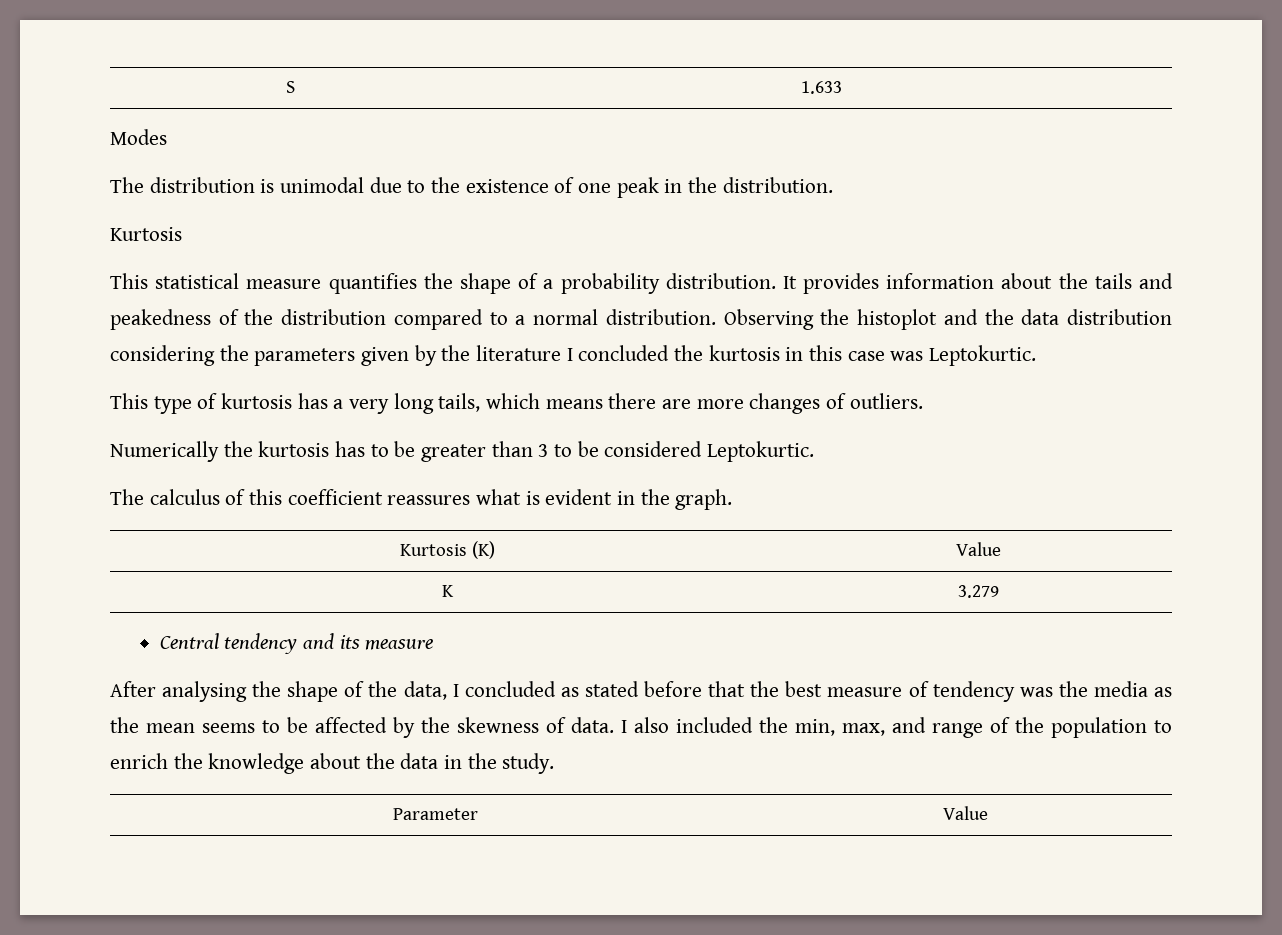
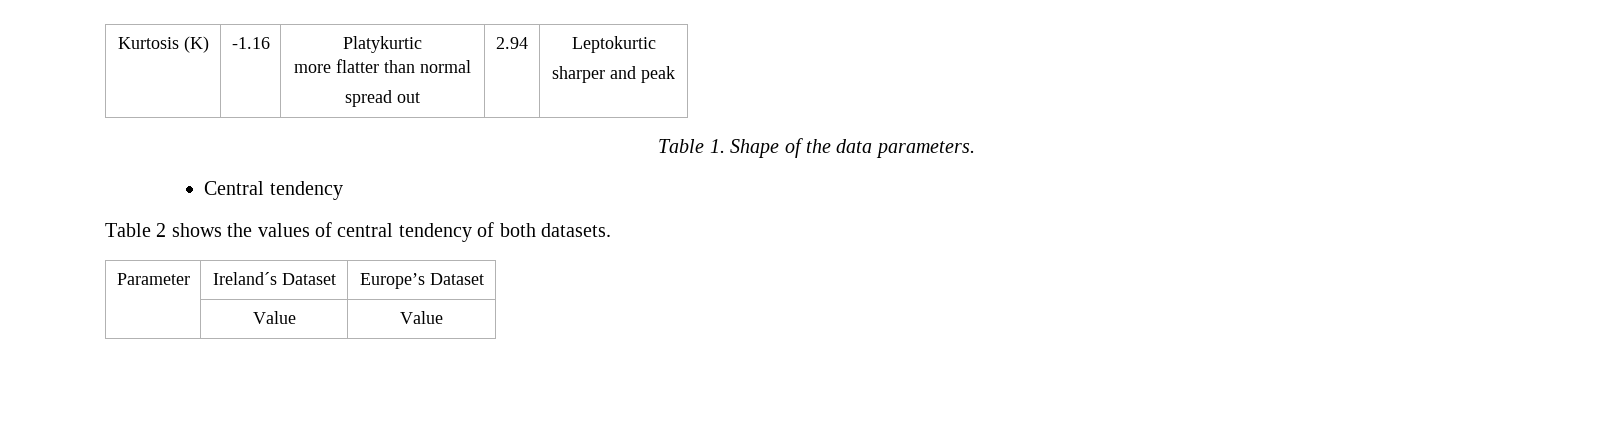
- S | 1.633
- Modes
- The distribution is unimodal due to the existence of one peak in the distribution.
- Kurtosis
- This statistical measure quantifies the shape of a probability distribution. It provides information about the tails and peakedness of the distribution compared to a normal distribution. Observing the histoplot and the data distribution considering the parameters given by the literature I concluded the kurtosis in this case was Leptokurtic.
- This type of kurtosis has a very long tails, which means there are more changes of outliers.
- Numerically the kurtosis has to be greater than 3 to be considered Leptokurtic.
- The calculus of this coefficient reassures what is evident in the graph.
- Kurtosis (K) | Value
- K | 3.279
- Central tendency and its measure
- After analysing the shape of the data, I concluded as stated before that the best measure of tendency was the media as the mean seems to be affected by the skewness of data. I also included the min, max, and range of the population to enrich the knowledge about the data in the study.
- Parameter | Value
+ Kurtosis (K) | -1.16 | Platykurtic
+ more flatter than normal
+ spread out | 2.94 | Leptokurtic
+ sharper and peak
+ Table 1. Shape of the data parameters.
+ Central tendency
+ Table 2 shows the values of central tendency of both datasets.
+ Parameter | Ireland´s Dataset | Europe’s Dataset
+ | Value | Value

